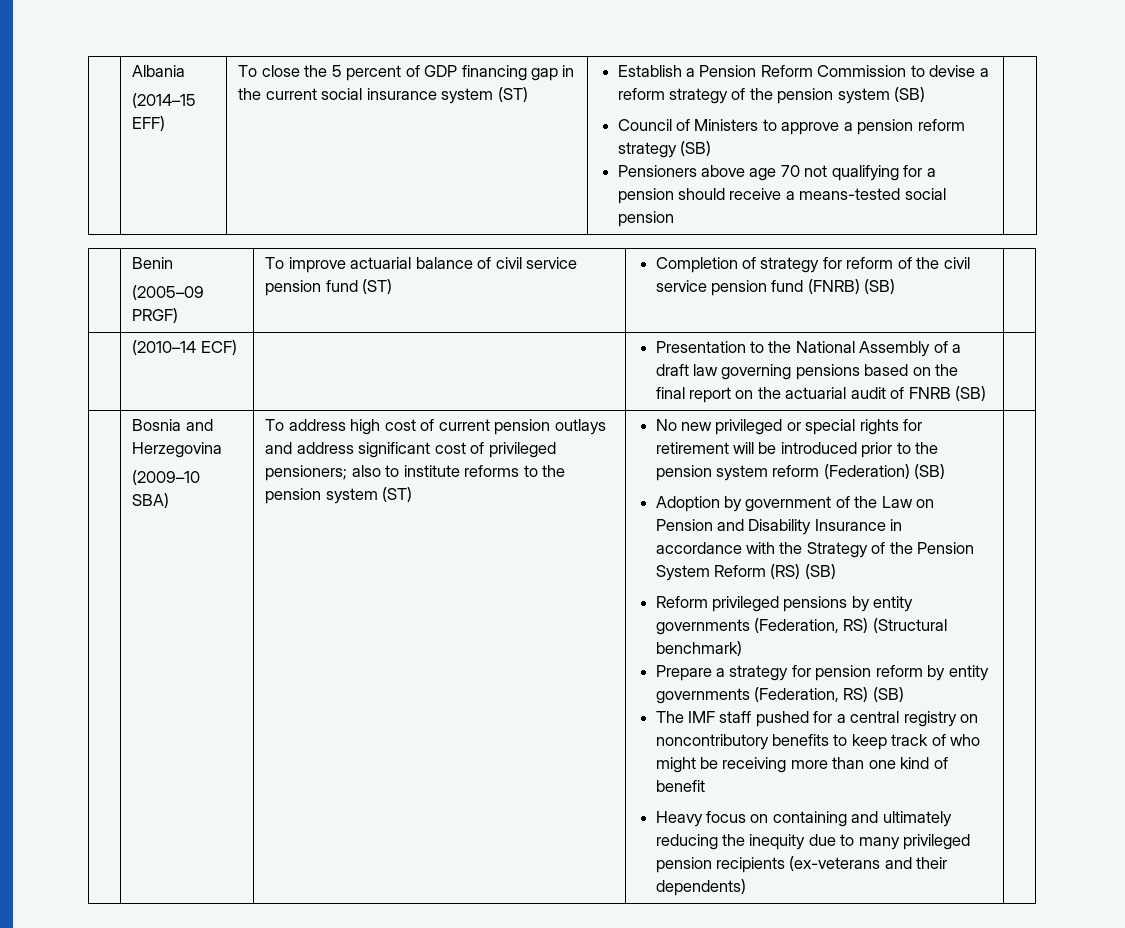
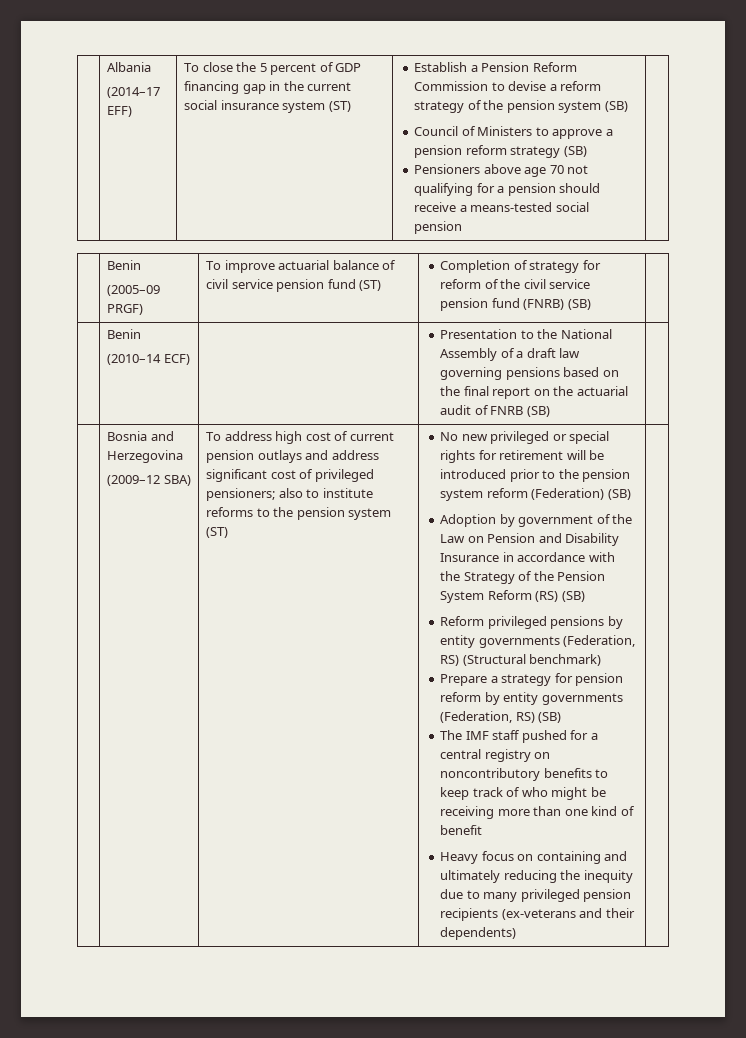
- (2014–15 EFF)
+ (2014–17 EFF)
  Pensioners above age 70 not qualifying for a pension should receive a means-tested social pension |
  | Benin
  (2005–09 PRGF) | To improve actuarial balance of civil service pension fund (ST) | Completion of strategy for reform of the civil service pension fund (FNRB) (SB) |
- | (2010–14 ECF) | | Presentation to the National Assembly of a draft law governing pensions based on the final report on the actuarial audit of FNRB (SB) |
+ | Benin
+ (2010–14 ECF) | | Presentation to the National Assembly of a draft law governing pensions based on the final report on the actuarial audit of FNRB (SB) |
- (2009–10 SBA)
+ (2009–12 SBA)

